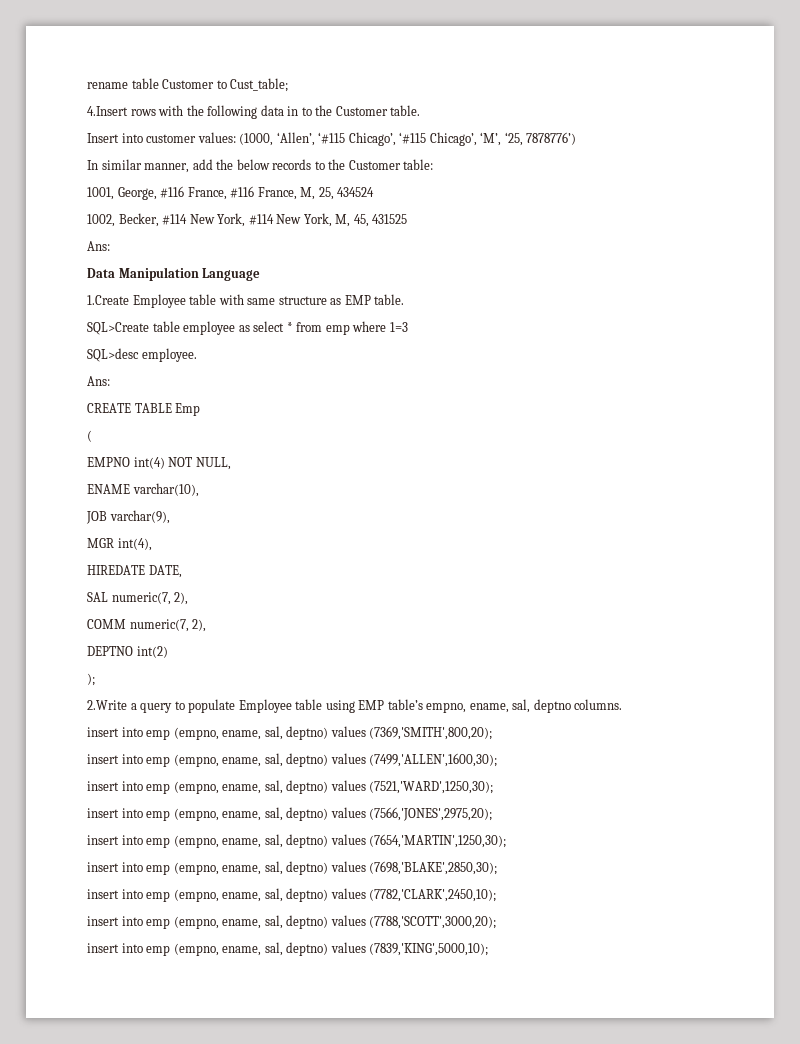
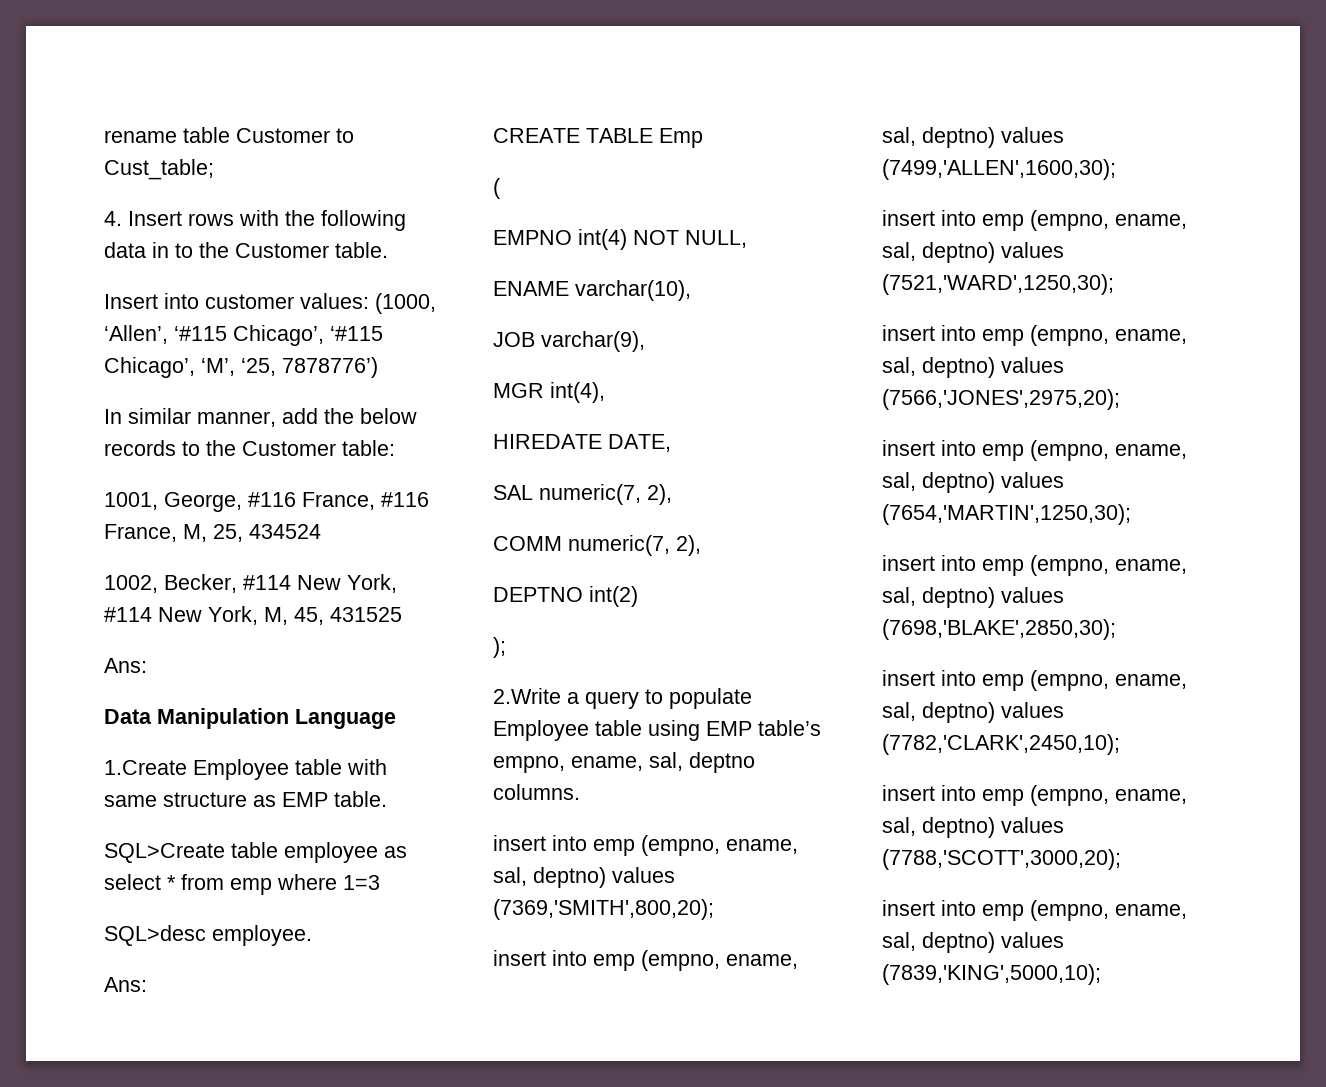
- 4.Insert rows with the following data in to the Customer table.
+ 4. Insert rows with the following data in to the Customer table.

